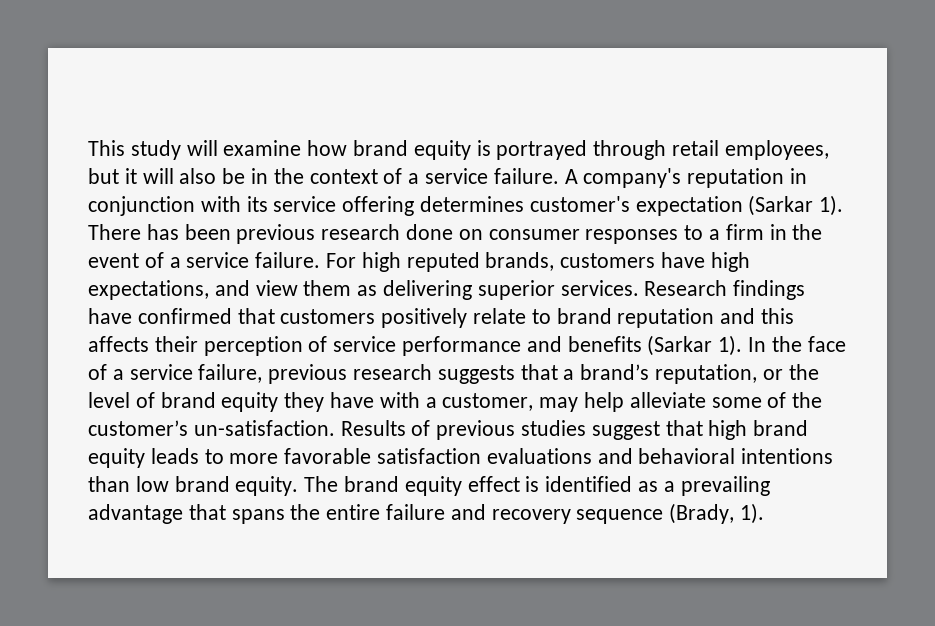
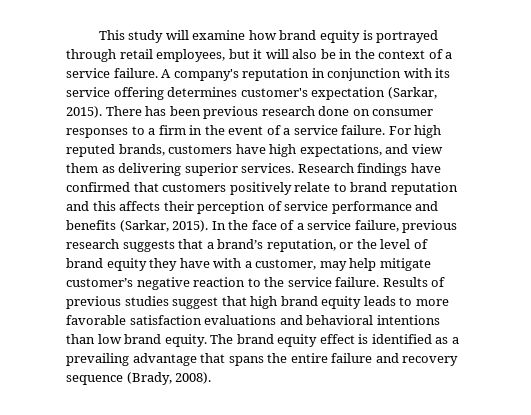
- A company's reputation in conjunction with its service offering determines customer's expectation (Sarkar 1).
+ A company's reputation in conjunction with its service offering determines customer's expectation (Sarkar, 2015).
- Research findings have confirmed that customers positively relate to brand reputation and this affects their perception of service performance and benefits (Sarkar 1).
+ Research findings have confirmed that customers positively relate to brand reputation and this affects their perception of service performance and benefits (Sarkar, 2015).
- In the face of a service failure, previous research suggests that a brand’s reputation, or the level of brand equity they have with a customer, may help alleviate some of the customer’s un-satisfaction.
+ In the face of a service failure, previous research suggests that a brand’s reputation, or the level of brand equity they have with a customer, may help mitigate customer’s negative reaction to the service failure.
- The brand equity effect is identified as a prevailing advantage that spans the entire failure and recovery sequence (Brady, 1).
+ The brand equity effect is identified as a prevailing advantage that spans the entire failure and recovery sequence (Brady, 2008).

